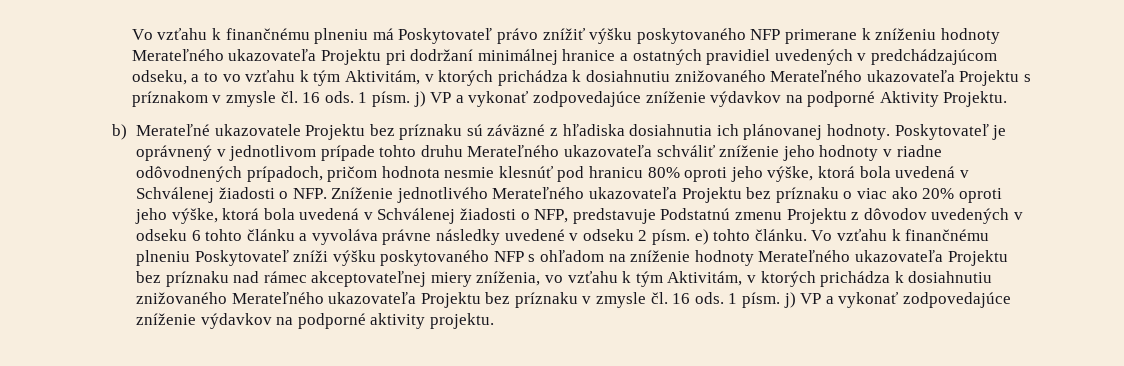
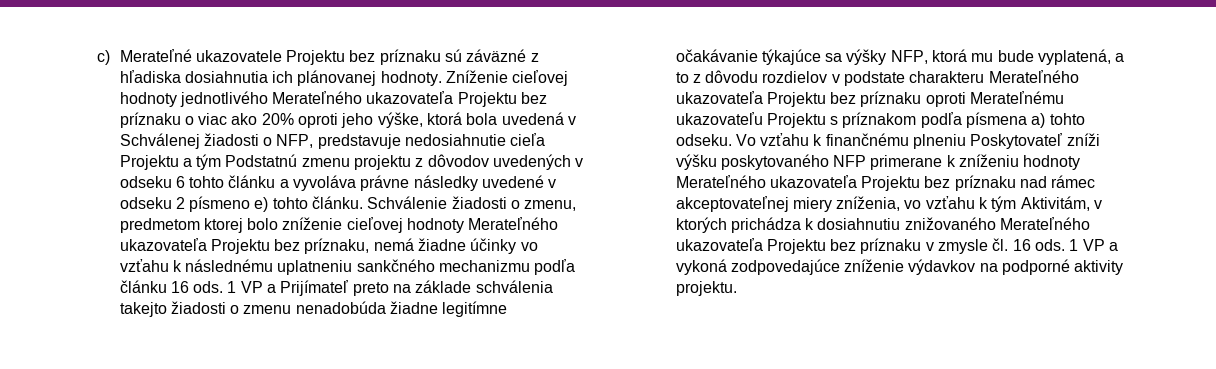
- Vo vzťahu k finančnému plneniu má Poskytovateľ právo znížiť výšku poskytovaného NFP primerane k zníženiu hodnoty Merateľného ukazovateľa Projektu pri dodržaní minimálnej hranice a ostatných pravidiel uvedených v predchádzajúcom odseku, a to vo vzťahu k tým Aktivitám, v ktorých prichádza k dosiahnutiu znižovaného Merateľného ukazovateľa Projektu s príznakom v zmysle čl. 16 ods. 1 písm. j) VP a vykonať zodpovedajúce zníženie výdavkov na podporné Aktivity Projektu.
- b) Merateľné ukazovatele Projektu bez príznaku sú záväzné z hľadiska dosiahnutia ich plánovanej hodnoty.
+ c) Merateľné ukazovatele Projektu bez príznaku sú záväzné z hľadiska dosiahnutia ich plánovanej hodnoty.
- Poskytovateľ je oprávnený v jednotlivom prípade tohto druhu Merateľného ukazovateľa schváliť zníženie jeho hodnoty v riadne odôvodnených prípadoch, pričom hodnota nesmie klesnúť pod hranicu 80% oproti jeho výške, ktorá bola uvedená v Schválenej žiadosti o NFP. Zníženie jednotlivého Merateľného ukazovateľa Projektu bez príznaku o viac ako 20% oproti jeho výške, ktorá bola uvedená v Schválenej žiadosti o NFP, predstavuje Podstatnú zmenu Projektu z dôvodov uvedených v odseku 6 tohto článku a vyvoláva právne následky uvedené v odseku 2 písm. e) tohto článku.
+ Zníženie cieľovej hodnoty jednotlivého Merateľného ukazovateľa Projektu bez príznaku o viac ako 20% oproti jeho výške, ktorá bola uvedená v Schválenej žiadosti o NFP, predstavuje nedosiahnutie cieľa Projektu a tým Podstatnú zmenu projektu z dôvodov uvedených v odseku 6 tohto článku a vyvoláva právne následky uvedené v odseku 2 písmeno e) tohto článku.
+ Schválenie žiadosti o zmenu, predmetom ktorej bolo zníženie cieľovej hodnoty Merateľného ukazovateľa Projektu bez príznaku, nemá žiadne účinky vo vzťahu k následnému uplatneniu sankčného mechanizmu podľa článku 16 ods. 1 VP a Prijímateľ preto na základe schválenia takejto žiadosti o zmenu nenadobúda žiadne legitímne očakávanie týkajúce sa výšky NFP, ktorá mu bude vyplatená, a to z dôvodu rozdielov v podstate charakteru Merateľného ukazovateľa Projektu bez príznaku oproti Merateľnému ukazovateľu Projektu s príznakom podľa písmena a) tohto odseku.
- Vo vzťahu k finančnému plneniu Poskytovateľ zníži výšku poskytovaného NFP s ohľadom na zníženie hodnoty Merateľného ukazovateľa Projektu bez príznaku nad rámec akceptovateľnej miery zníženia, vo vzťahu k tým Aktivitám, v ktorých prichádza k dosiahnutiu znižovaného Merateľného ukazovateľa Projektu bez príznaku v zmysle čl. 16 ods.
+ Vo vzťahu k finančnému plneniu Poskytovateľ zníži výšku poskytovaného NFP primerane k zníženiu hodnoty Merateľného ukazovateľa Projektu bez príznaku nad rámec akceptovateľnej miery zníženia, vo vzťahu k tým Aktivitám, v ktorých prichádza k dosiahnutiu znižovaného Merateľného ukazovateľa Projektu bez príznaku v zmysle čl. 16 ods.
- 1 písm. j) VP a vykonať zodpovedajúce zníženie výdavkov na podporné aktivity projektu.
+ 1 VP a vykoná zodpovedajúce zníženie výdavkov na podporné aktivity projektu.

